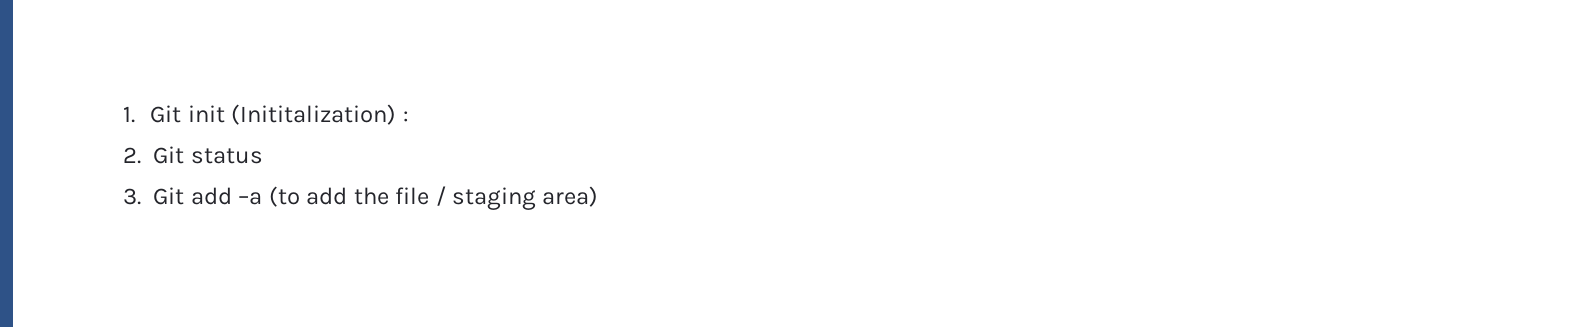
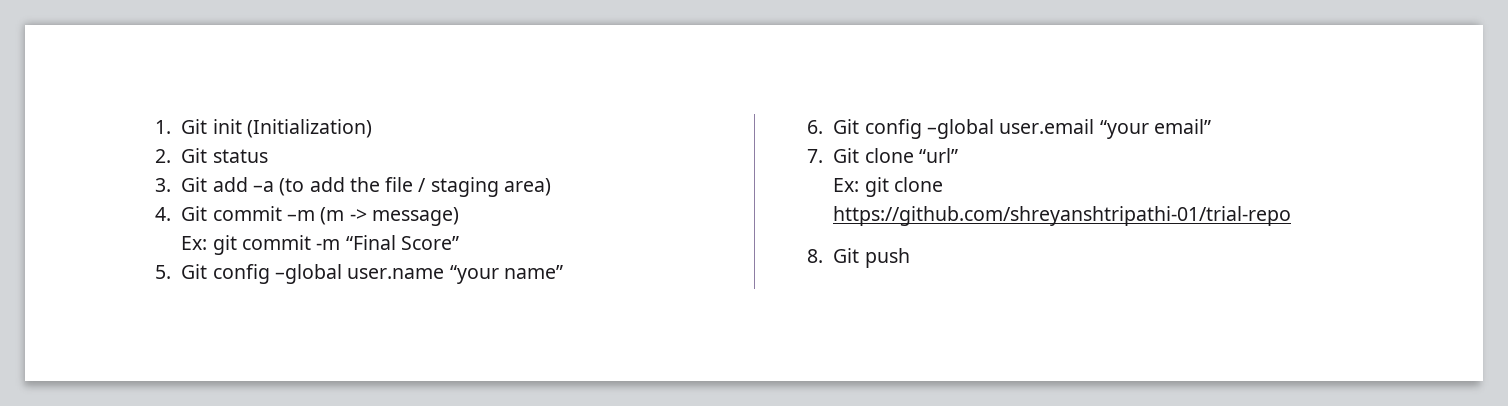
- 1. Git init (Inititalization) :
+ 1. Git init (Initialization)
+ 4. Git commit –m (m -> message)
+ Ex: git commit -m “Final Score”
+ 5. Git config –global user.name “your name”
+ 6. Git config –global user.email “your email”
+ 7. Git clone “url”
+ Ex: git clone https://github.com/shreyanshtripathi-01/trial-repo
+ 8. Git push

